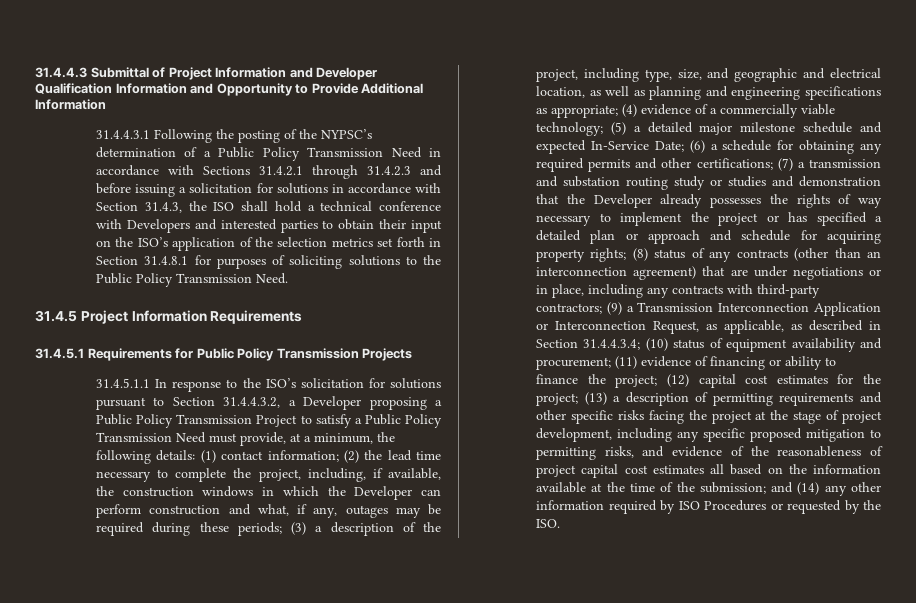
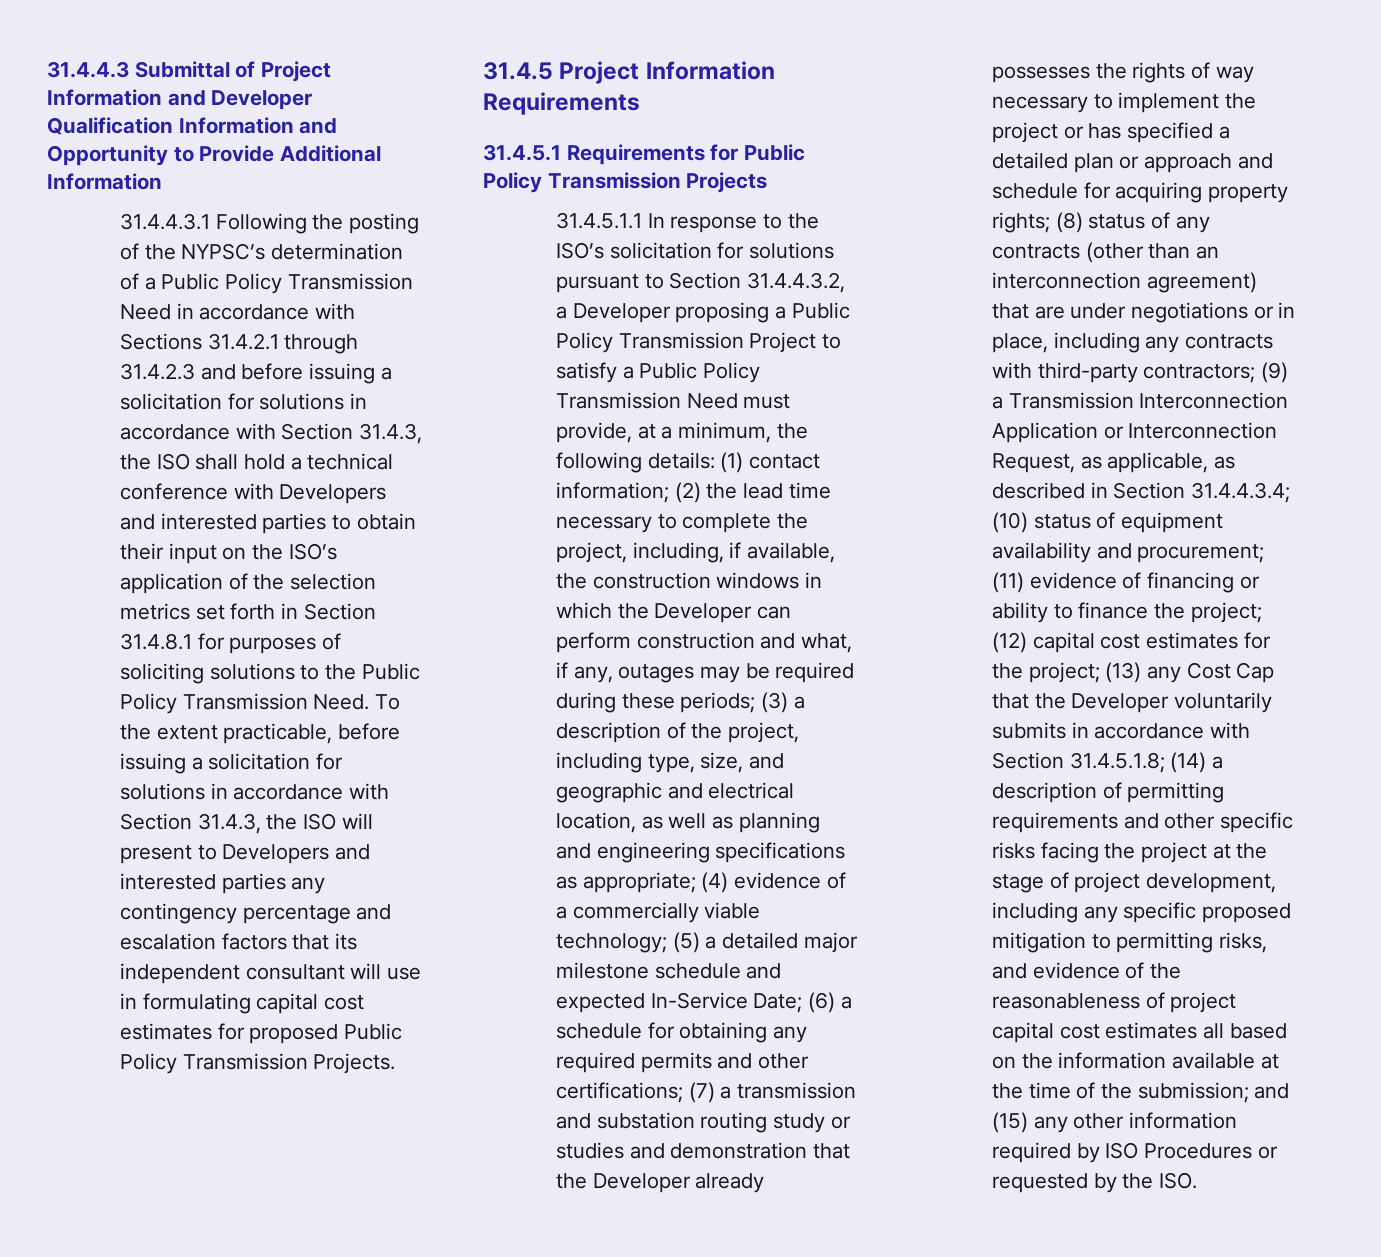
+ To the extent practicable, before issuing a solicitation for solutions in accordance with Section 31.4.3, the ISO will present to Developers and interested parties any contingency percentage and escalation factors that its independent consultant will use in formulating capital cost estimates for proposed Public Policy Transmission Projects.
- (13) a description of permitting requirements and other specific risks facing the project at the stage of project development, including any specific proposed mitigation to permitting risks, and evidence of the reasonableness of project capital cost estimates all based on the information available at the time of the submission;
+ (13) any Cost Cap that the Developer voluntarily submits in accordance with Section 31.4.5.1.8; (14) a description of permitting requirements and other specific risks facing the project at the stage of project development, including any specific proposed mitigation to permitting risks, and evidence of the reasonableness of project capital cost estimates all based on the information available at the time of the submission;
- and (14) any other information required by ISO Procedures or requested by the ISO.
+ and (15) any other information required by ISO Procedures or requested by the ISO.

